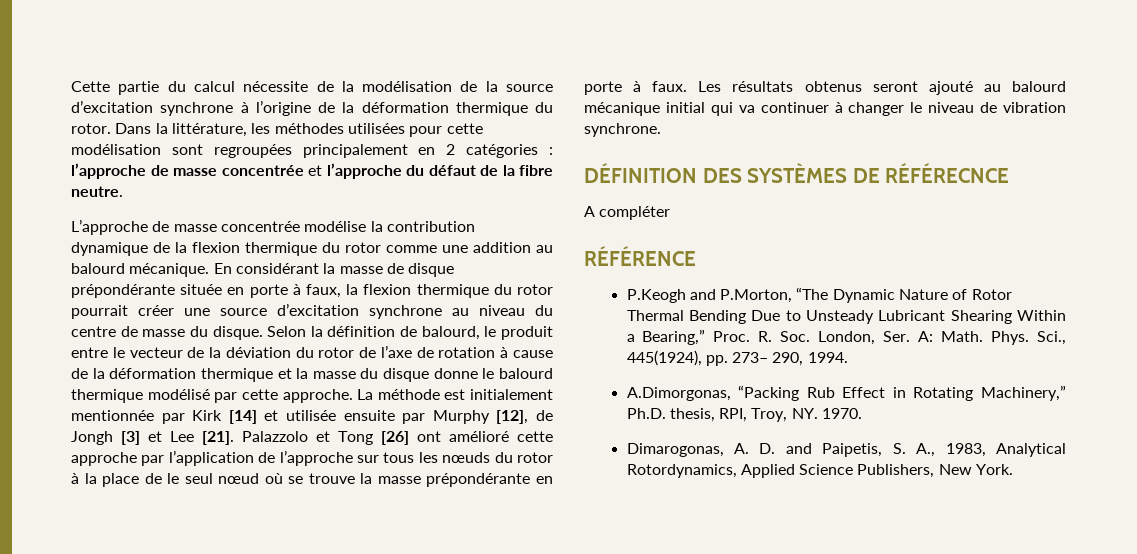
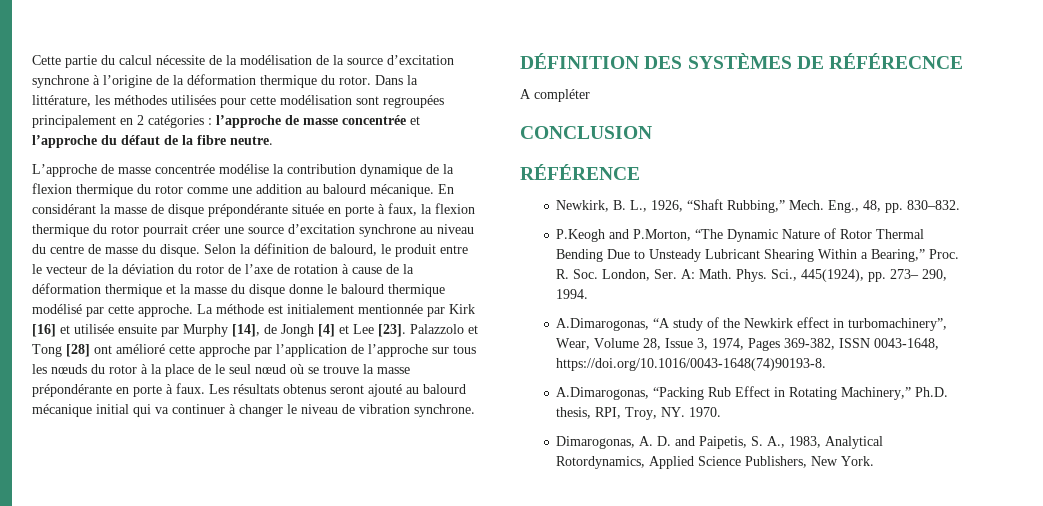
- La méthode est initialement mentionnée par Kirk [14] et utilisée ensuite par Murphy [12], de Jongh [3] et Lee [21].
+ La méthode est initialement mentionnée par Kirk [16] et utilisée ensuite par Murphy [14], de Jongh [4] et Lee [23].
- Palazzolo et Tong [26] ont amélioré cette approche par l’application de l’approche sur tous les nœuds du rotor à la place de le seul nœud où se trouve la masse prépondérante en porte à faux.
+ Palazzolo et Tong [28] ont amélioré cette approche par l’application de l’approche sur tous les nœuds du rotor à la place de le seul nœud où se trouve la masse prépondérante en porte à faux.
+ CONCLUSION
+ Newkirk, B. L., 1926, “Shaft Rubbing,” Mech. Eng., 48, pp. 830–832.
- A.Dimorgonas, “Packing Rub Effect in Rotating Machinery,” Ph.D. thesis, RPI, Troy, NY. 1970.
+ A.Dimarogonas, “A study of the Newkirk effect in turbomachinery”, Wear, Volume 28, Issue 3, 1974, Pages 369-382, ISSN 0043-1648, https://doi.org/10.1016/0043-1648(74)90193-8.
+ A.Dimarogonas, “Packing Rub Effect in Rotating Machinery,” Ph.D. thesis, RPI, Troy, NY. 1970.

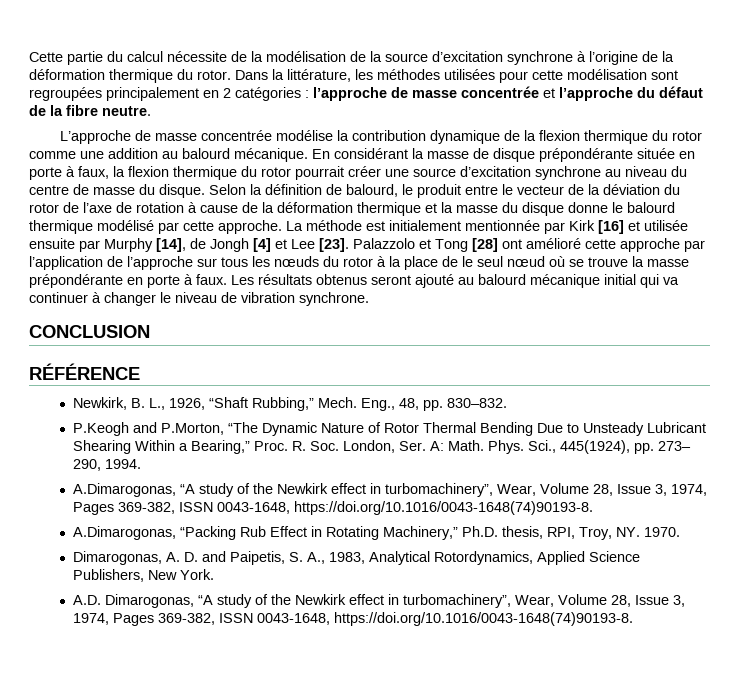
- DÉFINITION DES SYSTÈMES DE RÉFÉRECNCE
- A compléter
+ A.D. Dimarogonas, “A study of the Newkirk effect in turbomachinery”, Wear, Volume 28, Issue 3, 1974, Pages 369-382, ISSN 0043-1648, https://doi.org/10.1016/0043-1648(74)90193-8.

